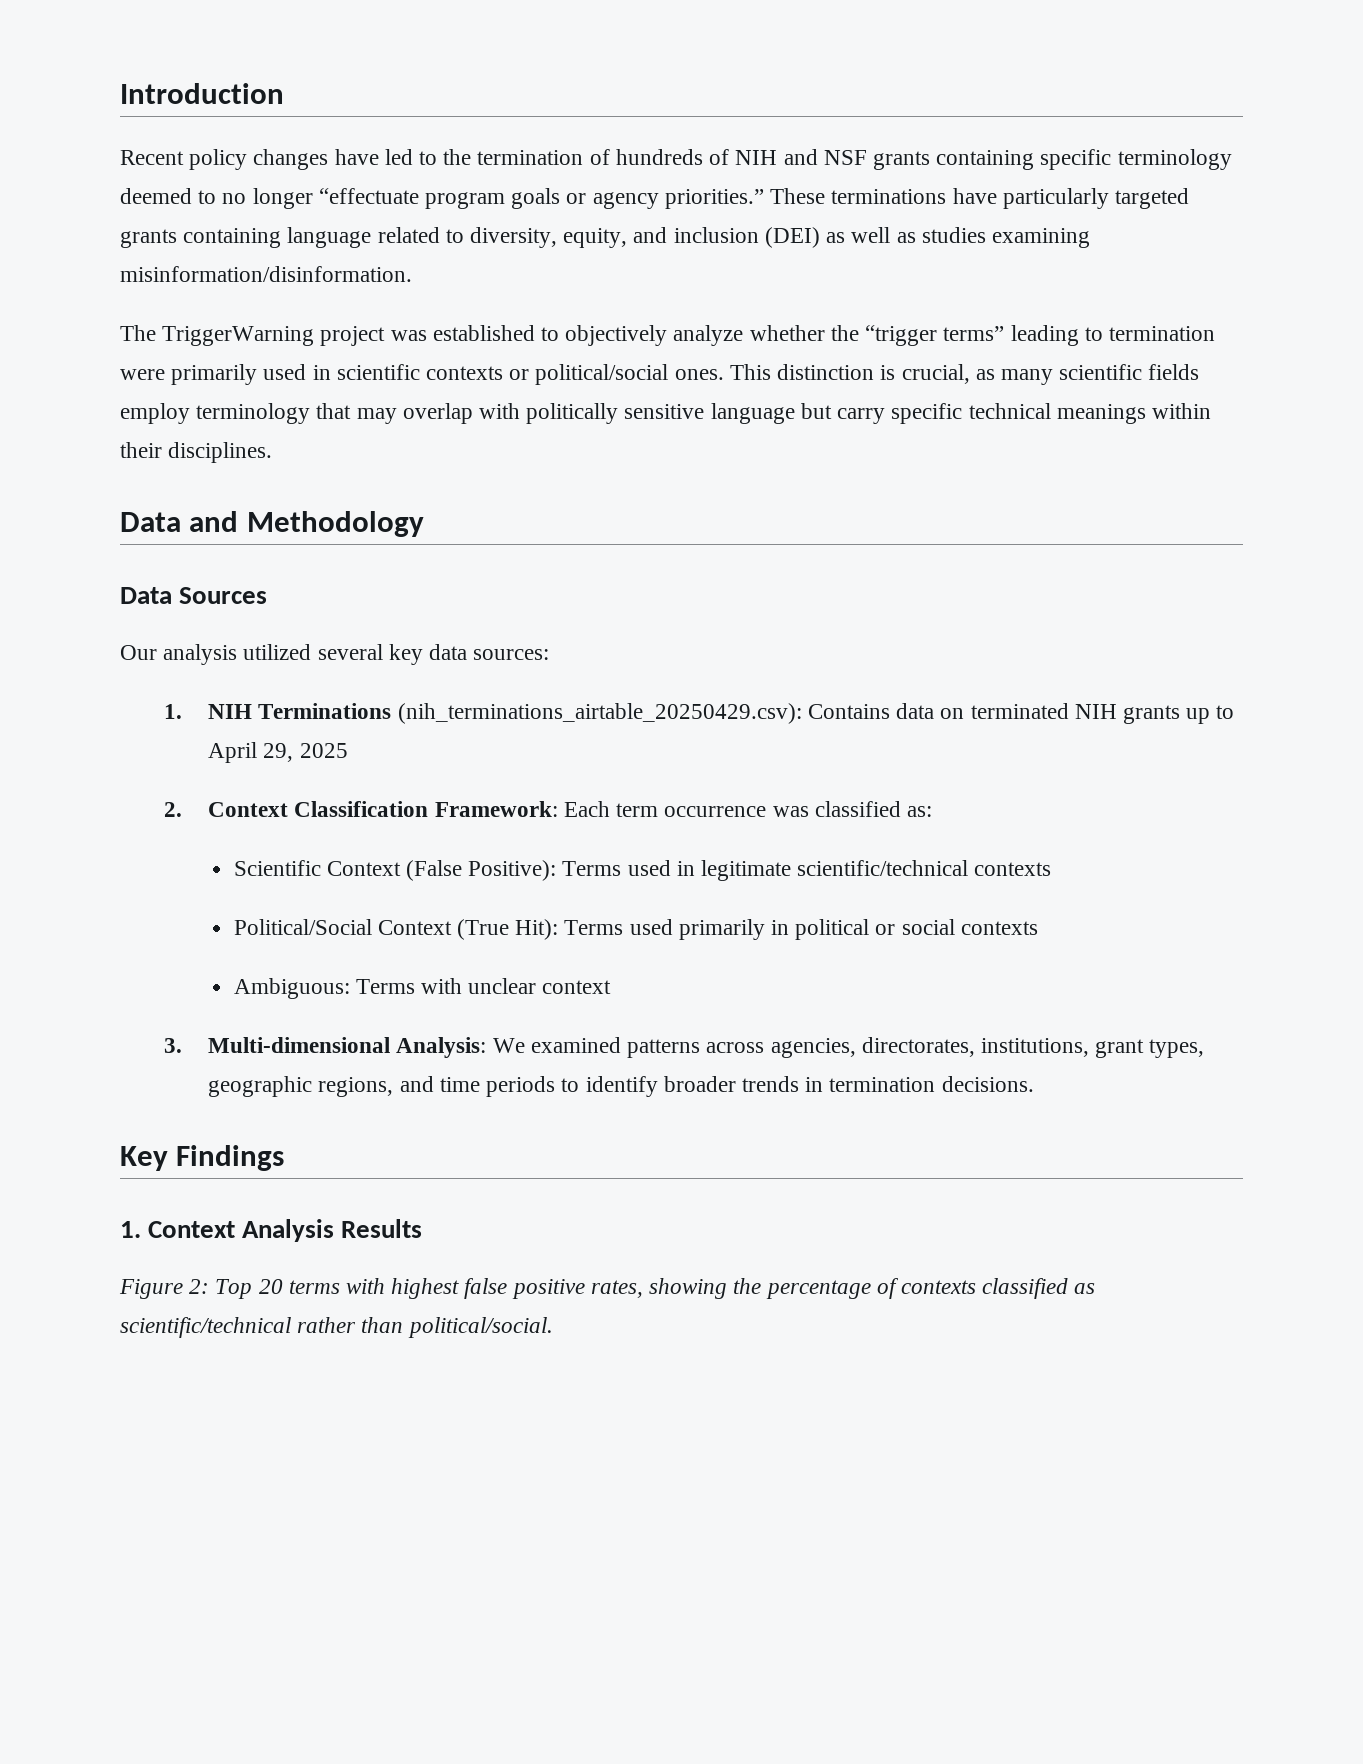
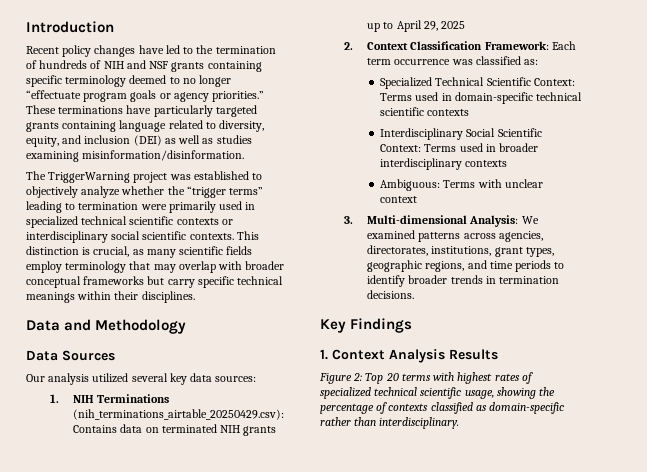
- The TriggerWarning project was established to objectively analyze whether the “trigger terms” leading to termination were primarily used in scientific contexts or political/social ones.
+ The TriggerWarning project was established to objectively analyze whether the “trigger terms” leading to termination were primarily used in specialized technical scientific contexts or interdisciplinary social scientific contexts.
- This distinction is crucial, as many scientific fields employ terminology that may overlap with politically sensitive language but carry specific technical meanings within their disciplines.
+ This distinction is crucial, as many scientific fields employ terminology that may overlap with broader conceptual frameworks but carry specific technical meanings within their disciplines.
- Scientific Context (False Positive): Terms used in legitimate scientific/technical contexts
- Political/Social Context (True Hit): Terms used primarily in political or social contexts
+ Specialized Technical Scientific Context: Terms used in domain-specific technical scientific contexts
+ Interdisciplinary Social Scientific Context: Terms used in broader interdisciplinary contexts
- Figure 2: Top 20 terms with highest false positive rates, showing the percentage of contexts classified as scientific/technical rather than political/social.
+ Figure 2: Top 20 terms with highest rates of specialized technical scientific usage, showing the percentage of contexts classified as domain-specific rather than interdisciplinary.

